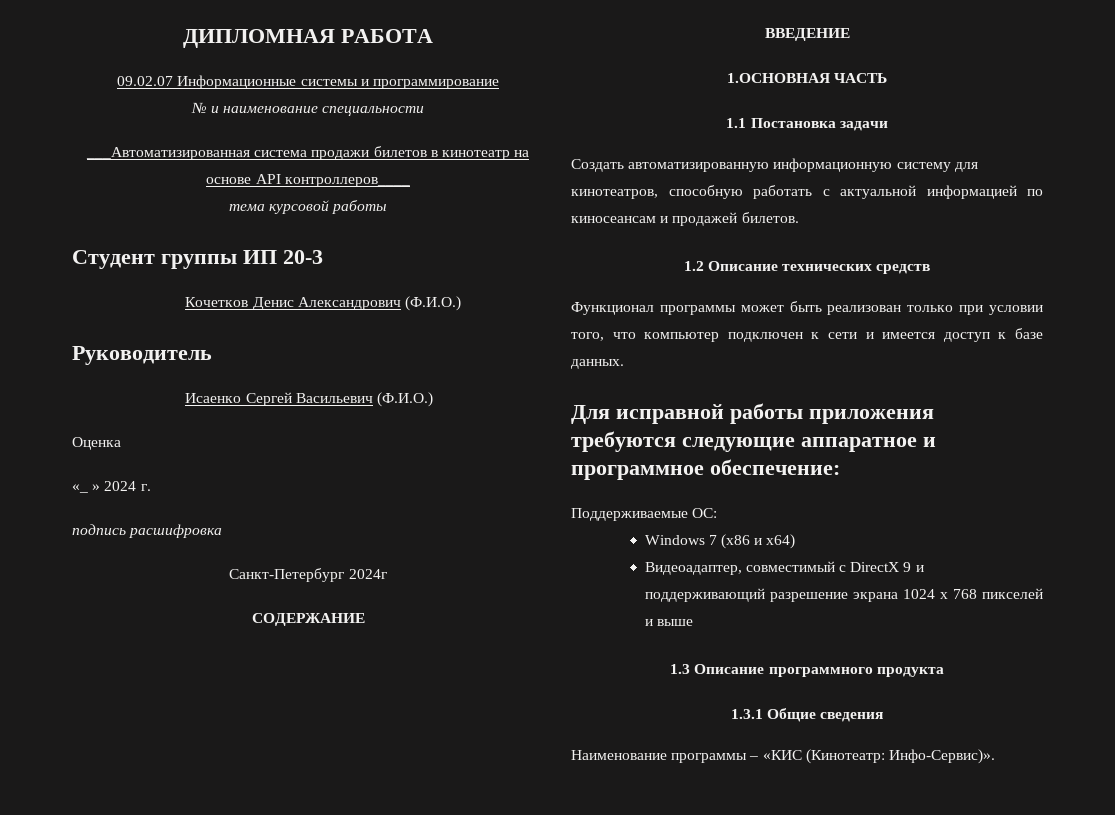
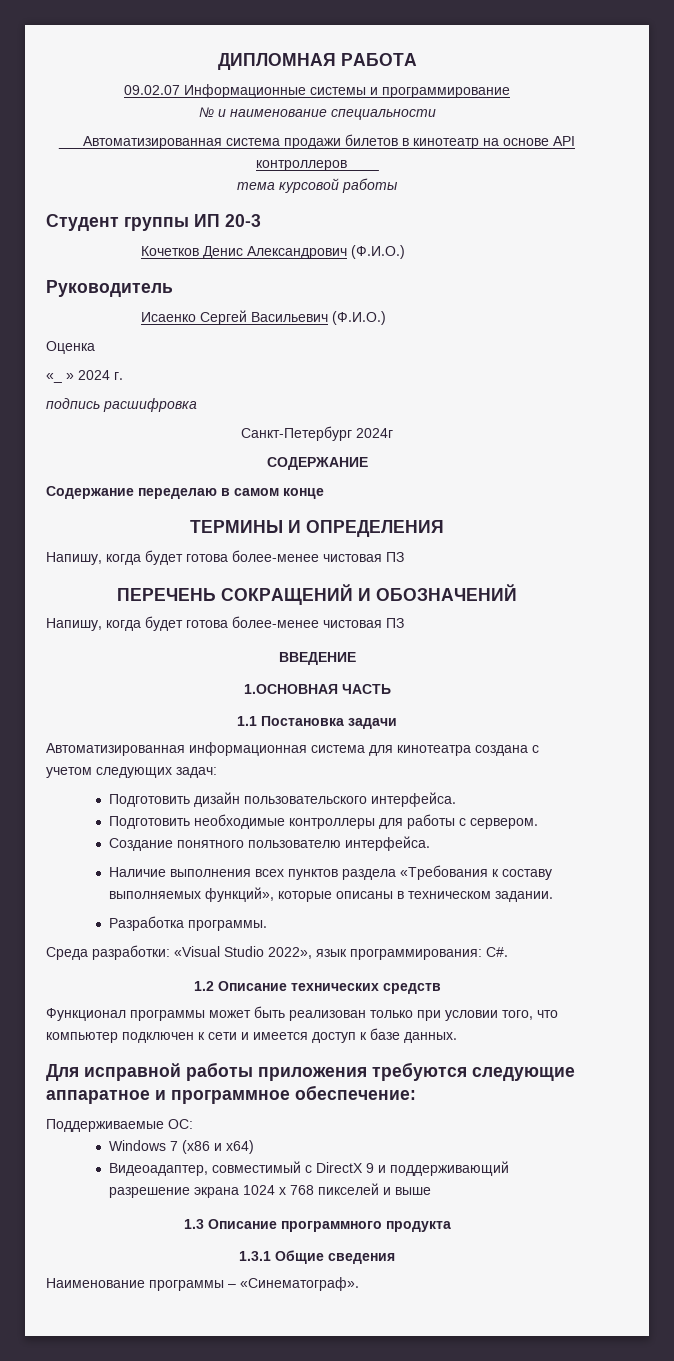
+ Содержание переделаю в самом конце
+ ТЕРМИНЫ И ОПРЕДЕЛЕНИЯ
+ Напишу, когда будет готова более-менее чистовая ПЗ
+ ПЕРЕЧЕНЬ СОКРАЩЕНИЙ И ОБОЗНАЧЕНИЙ
+ Напишу, когда будет готова более-менее чистовая ПЗ
- Создать автоматизированную информационную систему для кинотеатров, способную работать с актуальной информацией по киносеансам и продажей билетов.
+ Автоматизированная информационная система для кинотеатра создана с учетом следующих задач:
+ Подготовить дизайн пользовательского интерфейса.
+ Подготовить необходимые контроллеры для работы с сервером.
+ Создание понятного пользователю интерфейса.
+ Наличие выполнения всех пунктов раздела «Требования к составу выполняемых функций», которые описаны в техническом задании.
+ Разработка программы.
+ Среда разработки: «Visual Studio 2022», язык программирования: C#.
- Наименование программы – «КИС (Кинотеатр: Инфо-Сервис)».
+ Наименование программы – «Синематограф».

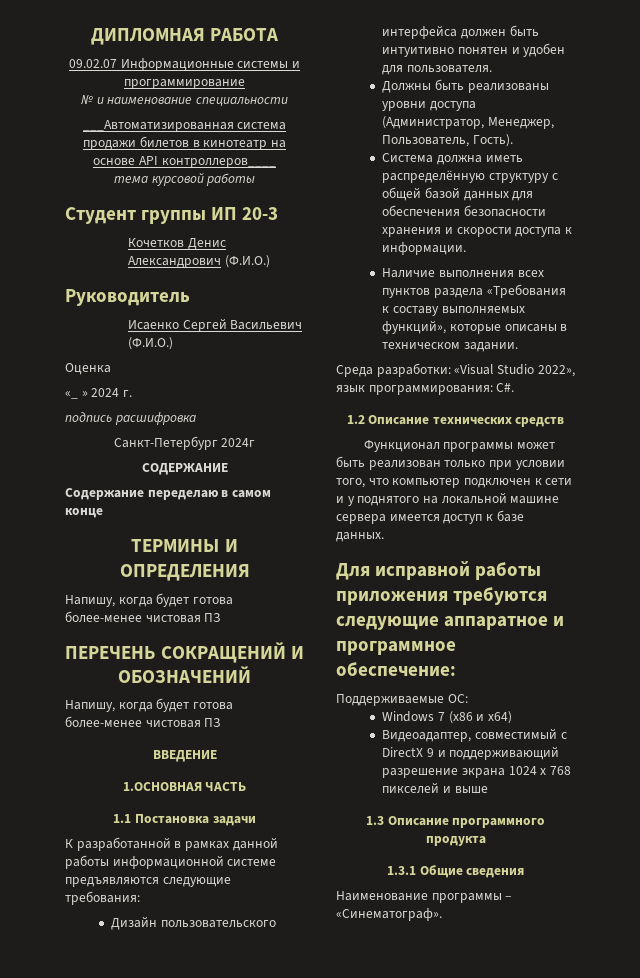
- Автоматизированная информационная система для кинотеатра создана с учетом следующих задач:
- Подготовить дизайн пользовательского интерфейса.
- Подготовить необходимые контроллеры для работы с сервером.
- Создание понятного пользователю интерфейса.
+ К разработанной в рамках данной работы информационной системе предъявляются следующие требования:
+ Дизайн пользовательского интерфейса должен быть интуитивно понятен и удобен для пользователя.
+ Должны быть реализованы уровни доступа (Администратор, Менеджер, Пользователь, Гость).
+ Система должна иметь распределённую структуру с общей базой данных для обеспечения безопасности хранения и скорости доступа к информации.
- Разработка программы.
- Функционал программы может быть реализован только при условии того, что компьютер подключен к сети и имеется доступ к базе данных.
+ Функционал программы может быть реализован только при условии того, что компьютер подключен к сети и у поднятого на локальной машине сервера имеется доступ к базе данных.

